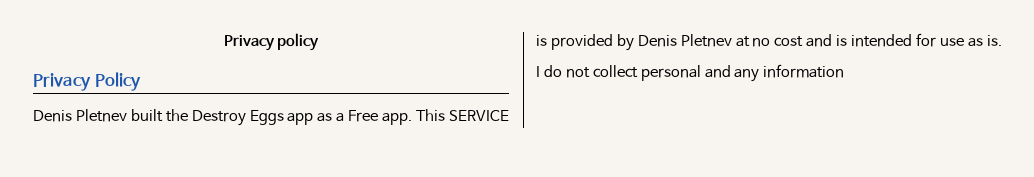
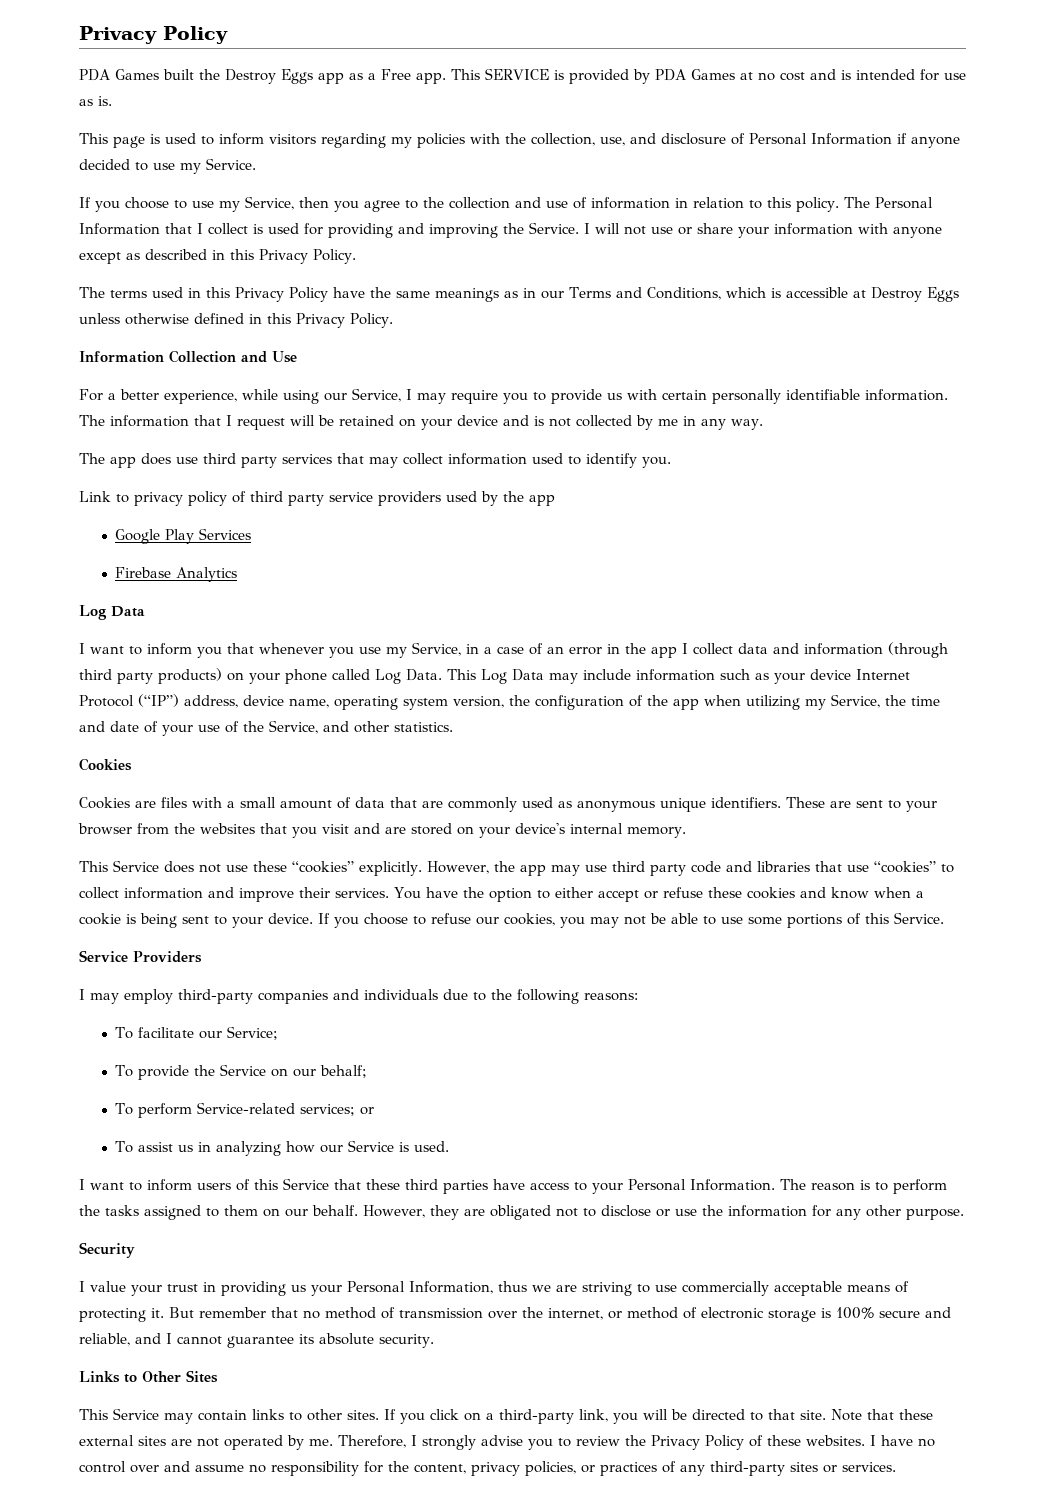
- Privacy policy
- Denis Pletnev built the Destroy Eggs app as a Free app.
+ PDA Games built the Destroy Eggs app as a Free app.
- This SERVICE is provided by Denis Pletnev at no cost and is intended for use as is.
+ This SERVICE is provided by PDA Games at no cost and is intended for use as is.
- I do not collect personal and any information
+ This page is used to inform visitors regarding my policies with the collection, use, and disclosure of Personal Information if anyone decided to use my Service.
+ If you choose to use my Service, then you agree to the collection and use of information in relation to this policy. The Personal Information that I collect is used for providing and improving the Service. I will not use or share your information with anyone except as described in this Privacy Policy.
+ The terms used in this Privacy Policy have the same meanings as in our Terms and Conditions, which is accessible at Destroy Eggs unless otherwise defined in this Privacy Policy.
+ Information Collection and Use
+ For a better experience, while using our Service, I may require you to provide us with certain personally identifiable information. The information that I request will be retained on your device and is not collected by me in any way.
+ The app does use third party services that may collect information used to identify you.
+ Link to privacy policy of third party service providers used by the app
+ Google Play Services
+ Firebase Analytics
+ Log Data
+ I want to inform you that whenever you use my Service, in a case of an error in the app I collect data and information (through third party products) on your phone called Log Data. This Log Data may include information such as your device Internet Protocol (“IP”) address, device name, operating system version, the configuration of the app when utilizing my Service, the time and date of your use of the Service, and other statistics.
+ Cookies
+ Cookies are files with a small amount of data that are commonly used as anonymous unique identifiers. These are sent to your browser from the websites that you visit and are stored on your device's internal memory.
+ This Service does not use these “cookies” explicitly. However, the app may use third party code and libraries that use “cookies” to collect information and improve their services. You have the option to either accept or refuse these cookies and know when a cookie is being sent to your device. If you choose to refuse our cookies, you may not be able to use some portions of this Service.
+ Service Providers
+ I may employ third-party companies and individuals due to the following reasons:
+ To facilitate our Service;
+ To provide the Service on our behalf;
+ To perform Service-related services; or
+ To assist us in analyzing how our Service is used.
+ I want to inform users of this Service that these third parties have access to your Personal Information. The reason is to perform the tasks assigned to them on our behalf. However, they are obligated not to disclose or use the information for any other purpose.
+ Security
+ I value your trust in providing us your Personal Information, thus we are striving to use commercially acceptable means of protecting it. But remember that no method of transmission over the internet, or method of electronic storage is 100% secure and reliable, and I cannot guarantee its absolute security.
+ Links to Other Sites
+ This Service may contain links to other sites. If you click on a third-party link, you will be directed to that site. Note that these external sites are not operated by me. Therefore, I strongly advise you to review the Privacy Policy of these websites. I have no control over and assume no responsibility for the content, privacy policies, or practices of any third-party sites or services.

